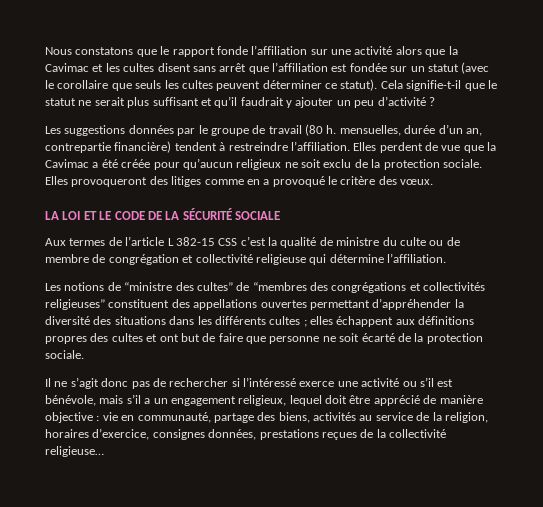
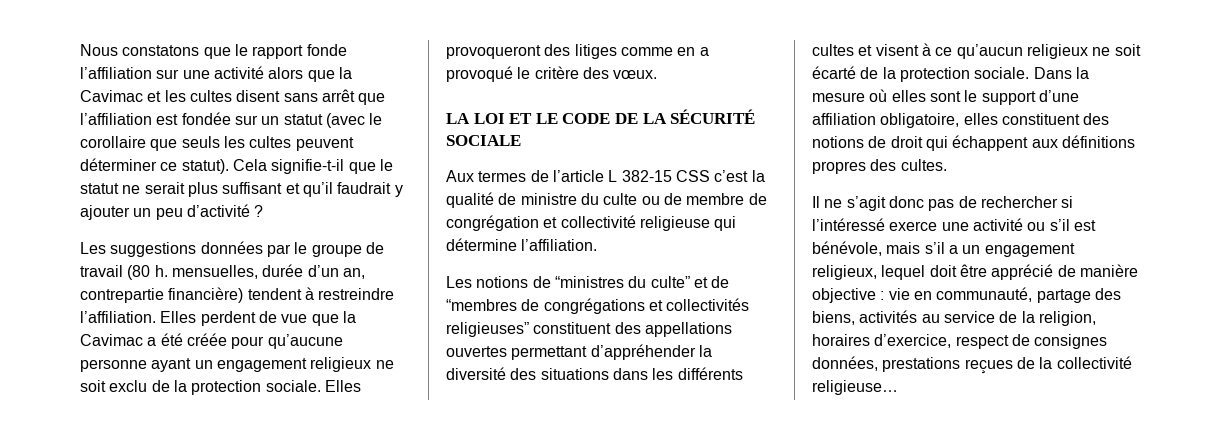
- Elles perdent de vue que la Cavimac a été créée pour qu’aucun religieux ne soit exclu de la protection sociale.
+ Elles perdent de vue que la Cavimac a été créée pour qu’aucune personne ayant un engagement religieux ne soit exclu de la protection sociale.
- Les notions de “ministre des cultes” de “membres des congrégations et collectivités religieuses” constituent des appellations ouvertes permettant d’appréhender la diversité des situations dans les différents cultes ; elles échappent aux définitions propres des cultes et ont but de faire que personne ne soit écarté de la protection sociale.
+ Les notions de “ministres du culte” et de “membres de congrégations et collectivités religieuses” constituent des appellations ouvertes permettant d’appréhender la diversité des situations dans les différents cultes et visent à ce qu’aucun religieux ne soit écarté de la protection sociale. Dans la mesure où elles sont le support d’une affiliation obligatoire, elles constituent des notions de droit qui échappent aux définitions propres des cultes.
- Il ne s’agit donc pas de rechercher si l’intéressé exerce une activité ou s’il est bénévole, mais s’il a un engagement religieux, lequel doit être apprécié de manière objective : vie en communauté, partage des biens, activités au service de la religion, horaires d’exercice, consignes données, prestations reçues de la collectivité religieuse…
+ Il ne s’agit donc pas de rechercher si l’intéressé exerce une activité ou s’il est bénévole, mais s’il a un engagement religieux, lequel doit être apprécié de manière objective : vie en communauté, partage des biens, activités au service de la religion, horaires d’exercice, respect de consignes données, prestations reçues de la collectivité religieuse…

